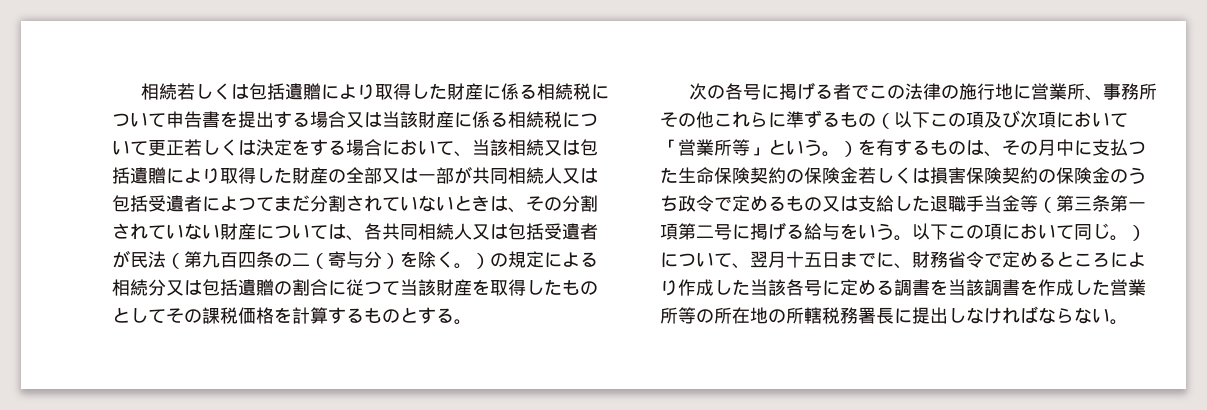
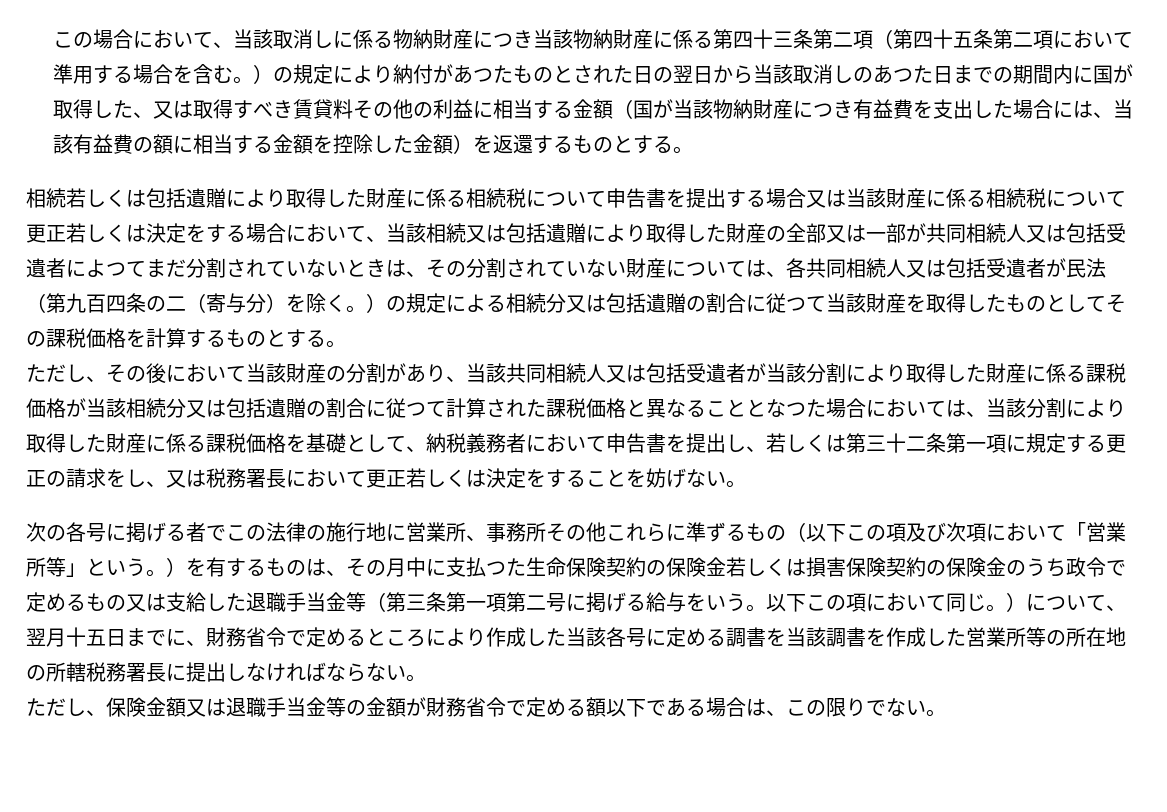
+ この場合において、当該取消しに係る物納財産につき当該物納財産に係る第四十三条第二項（第四十五条第二項において準用する場合を含む。）の規定により納付があつたものとされた日の翌日から当該取消しのあつた日までの期間内に国が取得した、又は取得すべき賃貸料その他の利益に相当する金額（国が当該物納財産につき有益費を支出した場合には、当該有益費の額に相当する金額を控除した金額）を返還するものとする。
+ ただし、その後において当該財産の分割があり、当該共同相続人又は包括受遺者が当該分割により取得した財産に係る課税価格が当該相続分又は包括遺贈の割合に従つて計算された課税価格と異なることとなつた場合においては、当該分割により取得した財産に係る課税価格を基礎として、納税義務者において申告書を提出し、若しくは第三十二条第一項に規定する更正の請求をし、又は税務署長において更正若しくは決定をすることを妨げない。
+ ただし、保険金額又は退職手当金等の金額が財務省令で定める額以下である場合は、この限りでない。

